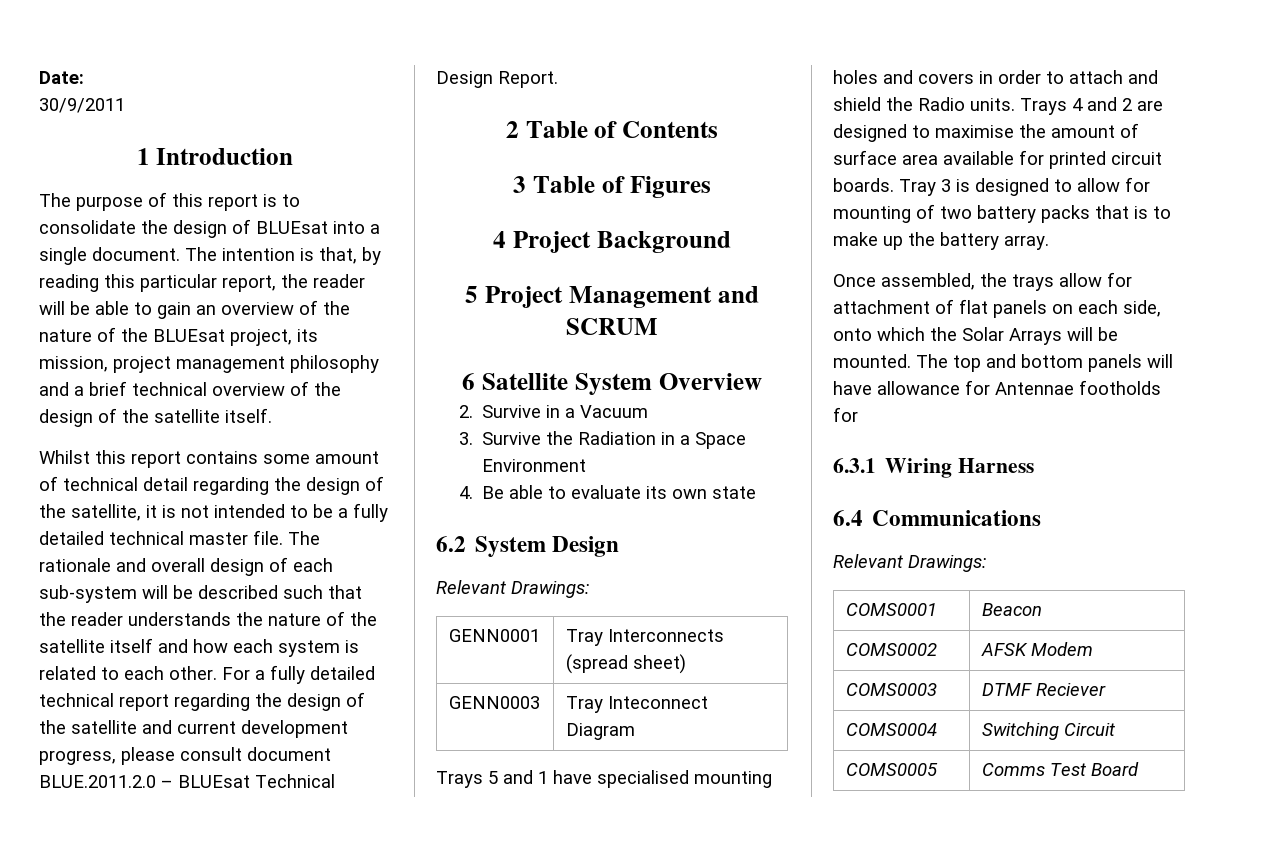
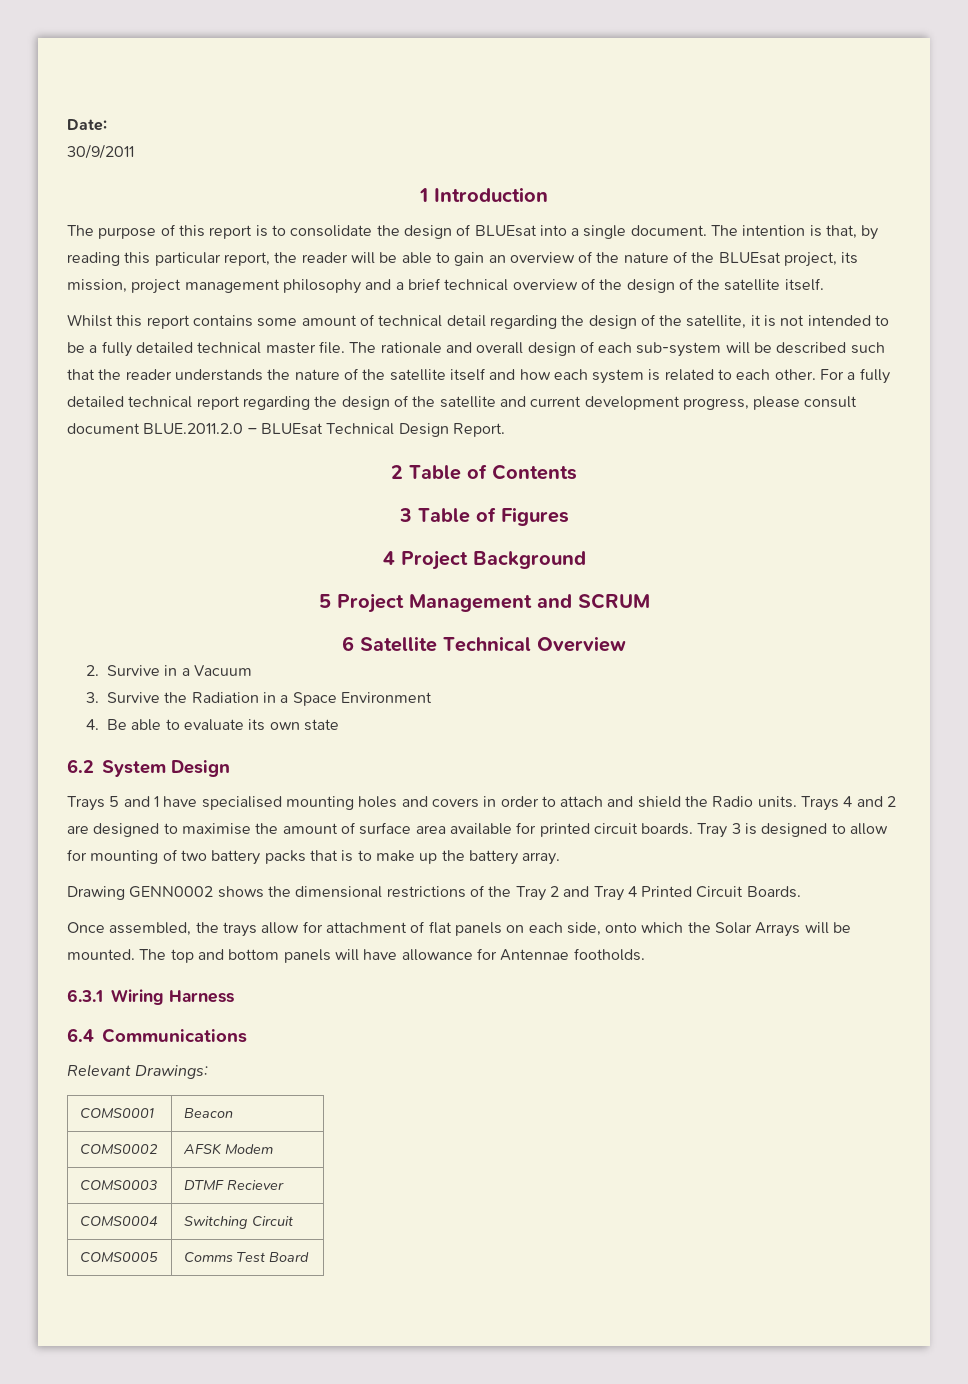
- 6 Satellite System Overview
+ 6 Satellite Technical Overview
  6.2 System Design
- Relevant Drawings:
- GENN0001 | Tray Interconnects (spread sheet)
- GENN0003 | Tray Inteconnect Diagram
+ Drawing GENN0002 shows the dimensional restrictions of the Tray 2 and Tray 4 Printed Circuit Boards.
- The top and bottom panels will have allowance for Antennae footholds for
+ The top and bottom panels will have allowance for Antennae footholds.

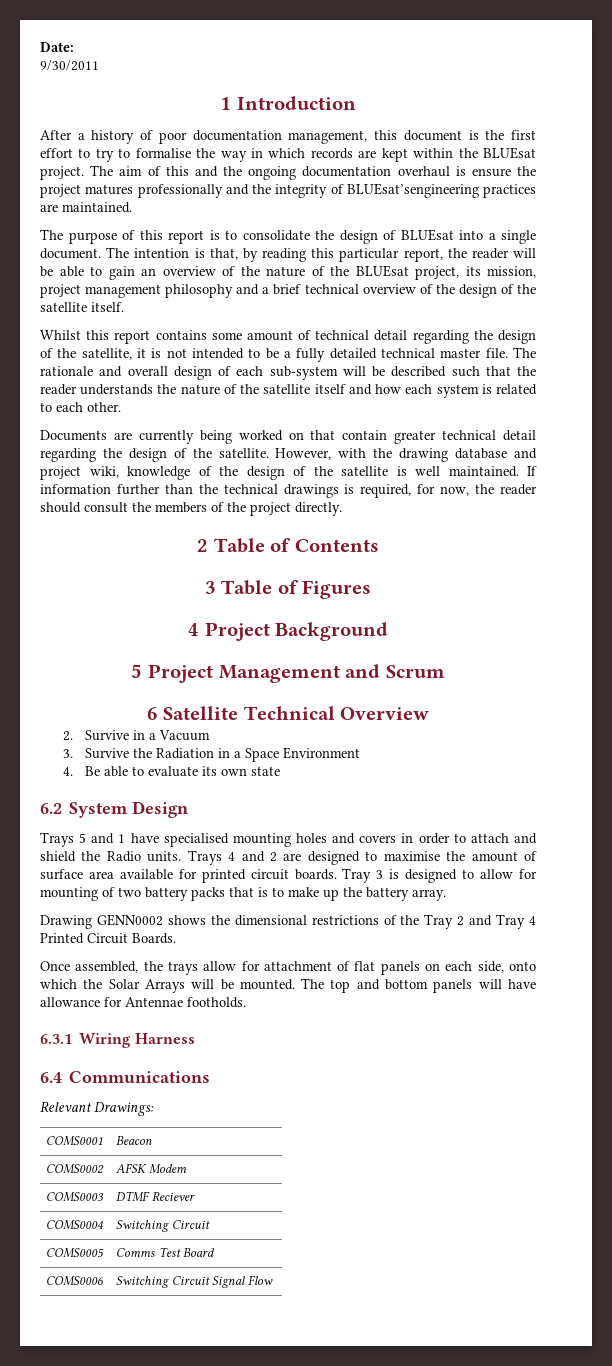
- 30/9/2011
+ 9/30/2011
+ After a history of poor documentation management, this document is the first effort to try to formalise the way in which records are kept within the BLUEsat project. The aim of this and the ongoing documentation overhaul is ensure the project matures professionally and the integrity of BLUEsat’sengineering practices are maintained.
- The rationale and overall design of each sub-system will be described such that the reader understands the nature of the satellite itself and how each system is related to each other. For a fully detailed technical report regarding the design of the satellite and current development progress, please consult document BLUE.2011.2.0 – BLUEsat Technical Design Report.
+ The rationale and overall design of each sub-system will be described such that the reader understands the nature of the satellite itself and how each system is related to each other.
+ Documents are currently being worked on that contain greater technical detail regarding the design of the satellite. However, with the drawing database and project wiki, knowledge of the design of the satellite is well maintained. If information further than the technical drawings is required, for now, the reader should consult the members of the project directly.
- 5 Project Management and SCRUM
+ 5 Project Management and Scrum
+ COMS0006 | Switching Circuit Signal Flow

